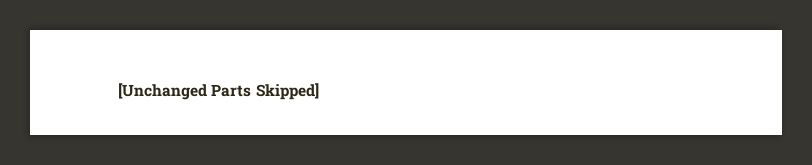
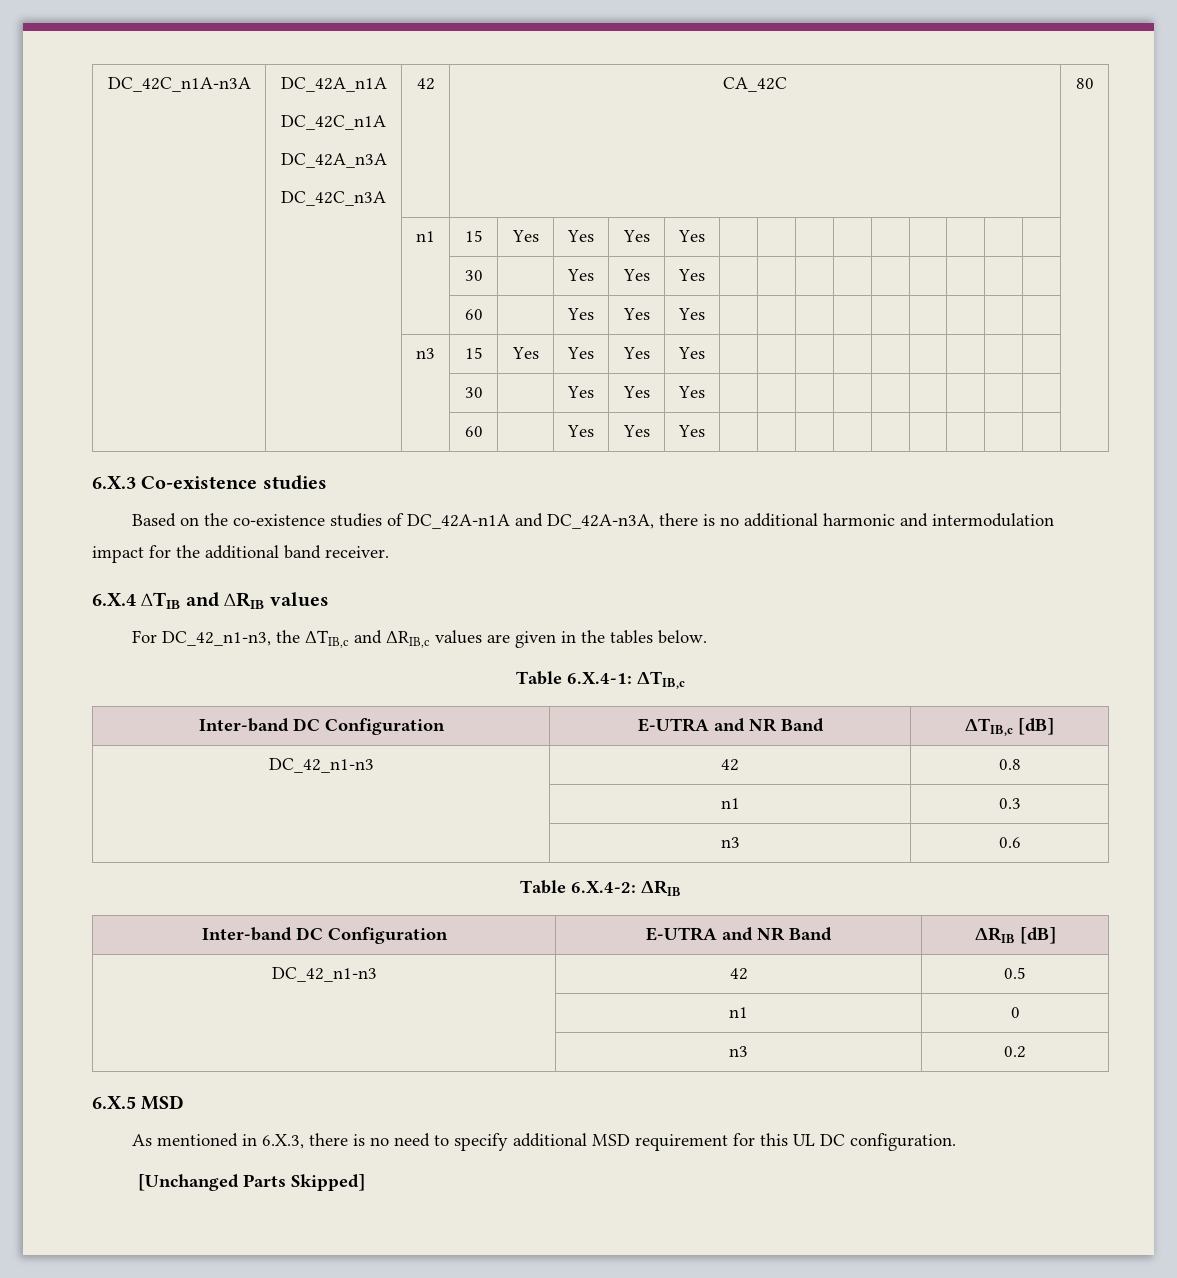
+ DC_42C_n1A-n3A | DC_42A_n1A
+ DC_42C_n1A
+ DC_42A_n3A
+ DC_42C_n3A | 42 | CA_42C | 80
+ | | n1 | 15 | Yes | Yes | Yes | Yes | | | | | | | | | |
+ | | | 30 | | Yes | Yes | Yes | | | | | | | | | |
+ | | | 60 | | Yes | Yes | Yes | | | | | | | | | |
+ | | n3 | 15 | Yes | Yes | Yes | Yes | | | | | | | | | |
+ | | | 30 | | Yes | Yes | Yes | | | | | | | | | |
+ | | | 60 | | Yes | Yes | Yes | | | | | | | | | |
+ 6.X.3 Co-existence studies
+ Based on the co-existence studies of DC_42A-n1A and DC_42A-n3A, there is no additional harmonic and intermodulation impact for the additional band receiver.
+ 6.X.4 ∆TIB and ∆RIB values
+ For DC_42_n1-n3, the ΔTIB,c and ΔRIB,c values are given in the tables below.
+ Table 6.X.4-1: ΔTIB,c
+ Inter-band DC Configuration | E-UTRA and NR Band | ΔTIB,c [dB]
+ DC_42_n1-n3 | 42 | 0.8
+ | n1 | 0.3
+ | n3 | 0.6
+ Table 6.X.4-2: ΔRIB
+ Inter-band DC Configuration | E-UTRA and NR Band | ΔRIB [dB]
+ DC_42_n1-n3 | 42 | 0.5
+ | n1 | 0
+ | n3 | 0.2
+ 6.X.5 MSD
+ As mentioned in 6.X.3, there is no need to specify additional MSD requirement for this UL DC configuration.

